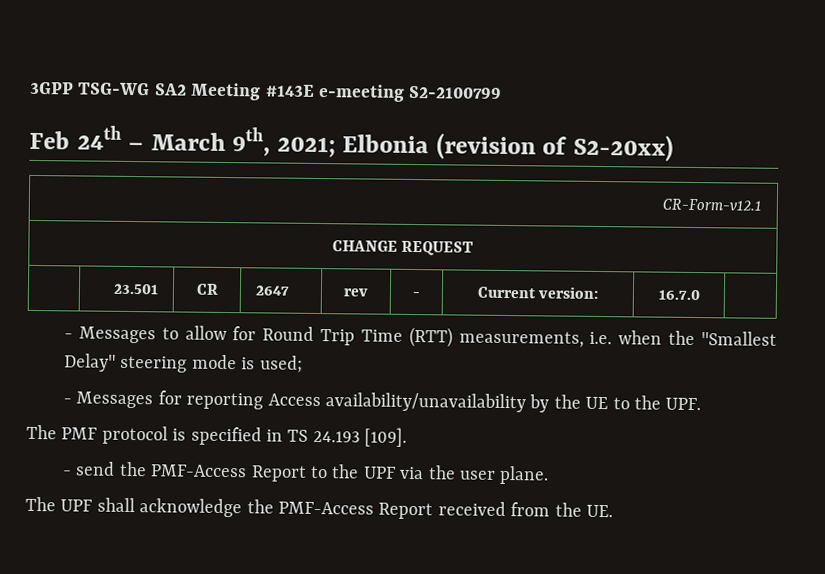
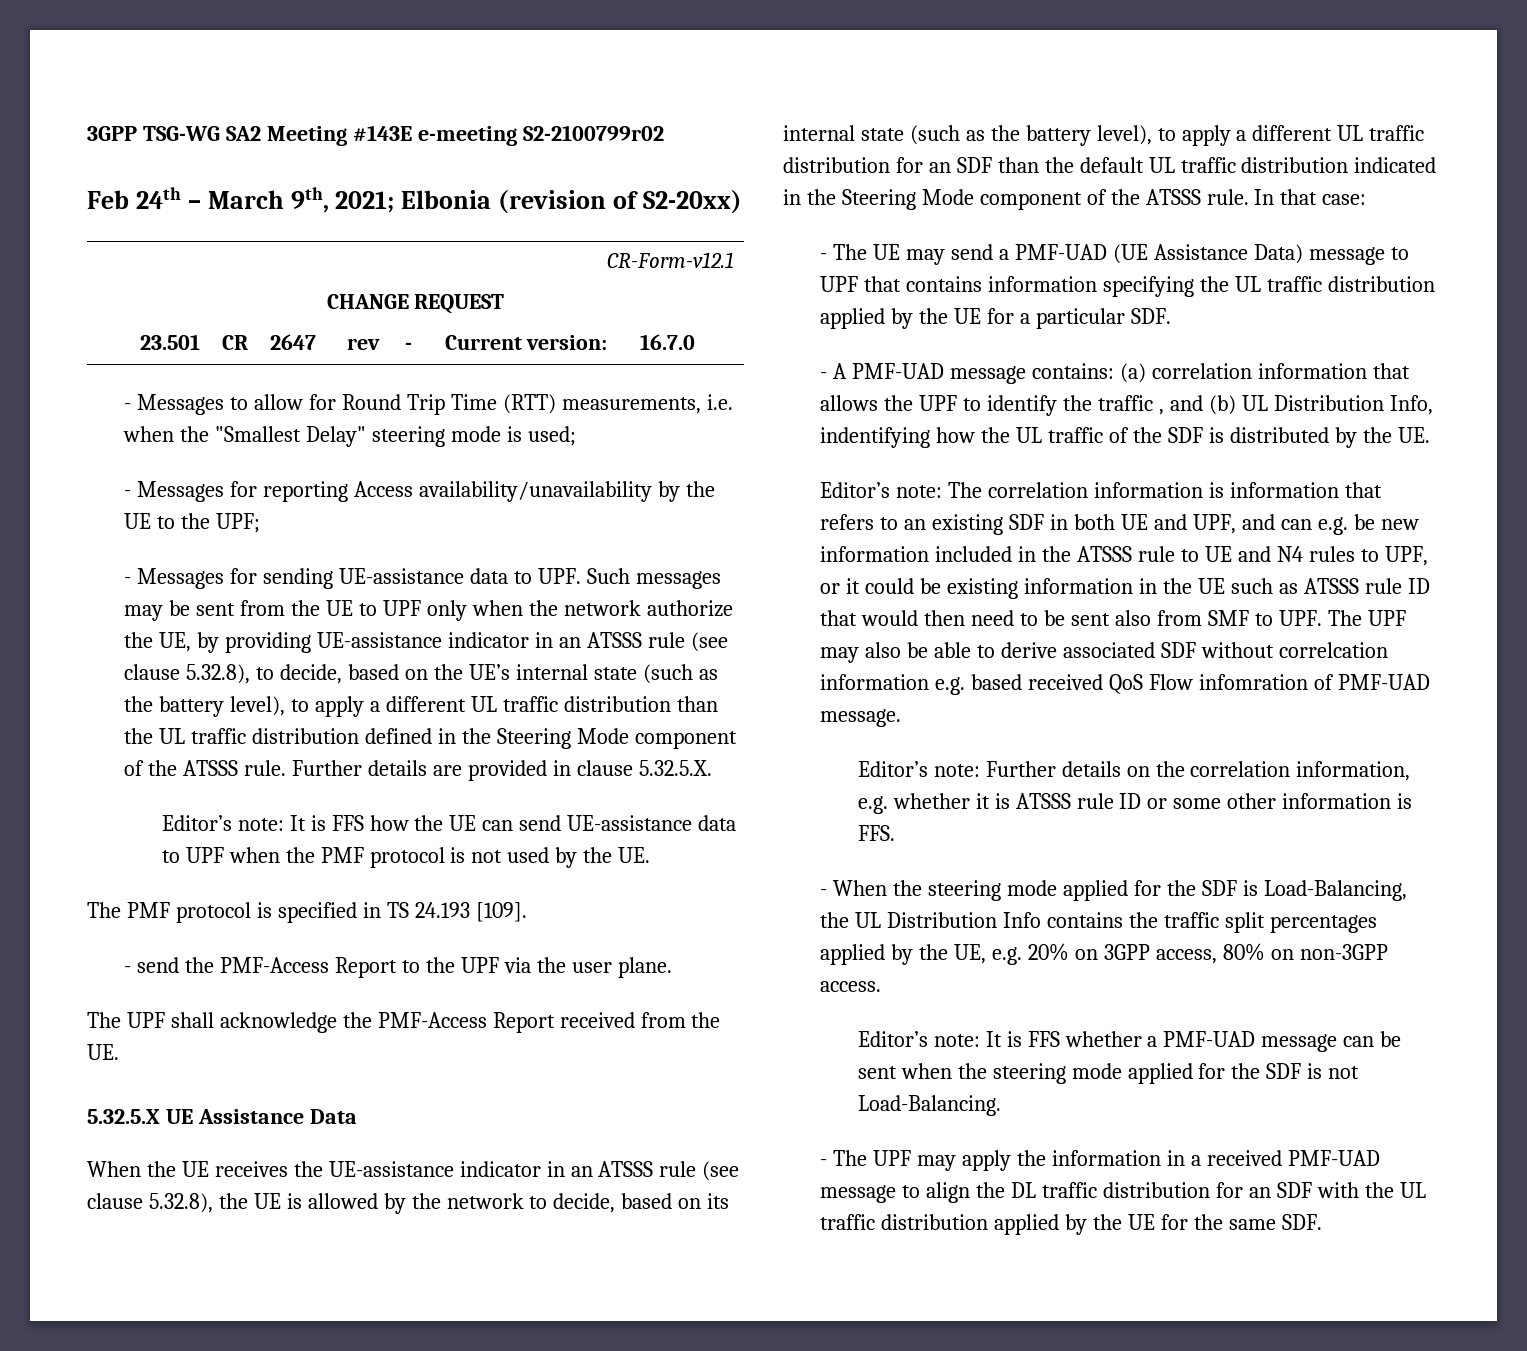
- 3GPP TSG-WG SA2 Meeting #143E e-meeting S2-2100799
+ 3GPP TSG-WG SA2 Meeting #143E e-meeting S2-2100799r02
- - Messages for reporting Access availability/unavailability by the UE to the UPF.
+ - Messages for reporting Access availability/unavailability by the UE to the UPF;
+ - Messages for sending UE-assistance data to UPF. Such messages may be sent from the UE to UPF only when the network authorize the UE, by providing UE-assistance indicator in an ATSSS rule (see clause 5.32.8), to decide, based on the UE’s internal state (such as the battery level), to apply a different UL traffic distribution than the UL traffic distribution defined in the Steering Mode component of the ATSSS rule. Further details are provided in clause 5.32.5.X.
+ Editor’s note: It is FFS how the UE can send UE-assistance data to UPF when the PMF protocol is not used by the UE.
+ 5.32.5.X UE Assistance Data
+ When the UE receives the UE-assistance indicator in an ATSSS rule (see clause 5.32.8), the UE is allowed by the network to decide, based on its internal state (such as the battery level), to apply a different UL traffic distribution for an SDF than the default UL traffic distribution indicated in the Steering Mode component of the ATSSS rule. In that case:
+ - The UE may send a PMF-UAD (UE Assistance Data) message to UPF that contains information specifying the UL traffic distribution applied by the UE for a particular SDF.
+ - A PMF-UAD message contains: (a) correlation information that allows the UPF to identify the traffic , and (b) UL Distribution Info, indentifying how the UL traffic of the SDF is distributed by the UE.
+ Editor’s note: The correlation information is information that refers to an existing SDF in both UE and UPF, and can e.g. be new information included in the ATSSS rule to UE and N4 rules to UPF, or it could be existing information in the UE such as ATSSS rule ID that would then need to be sent also from SMF to UPF. The UPF may also be able to derive associated SDF without correlcation information e.g. based received QoS Flow infomration of PMF-UAD message.
+ Editor’s note: Further details on the correlation information, e.g. whether it is ATSSS rule ID or some other information is FFS.
+ - When the steering mode applied for the SDF is Load-Balancing, the UL Distribution Info contains the traffic split percentages applied by the UE, e.g. 20% on 3GPP access, 80% on non-3GPP access.
+ Editor’s note: It is FFS whether a PMF-UAD message can be sent when the steering mode applied for the SDF is not Load-Balancing.
+ - The UPF may apply the information in a received PMF-UAD message to align the DL traffic distribution for an SDF with the UL traffic distribution applied by the UE for the same SDF.

